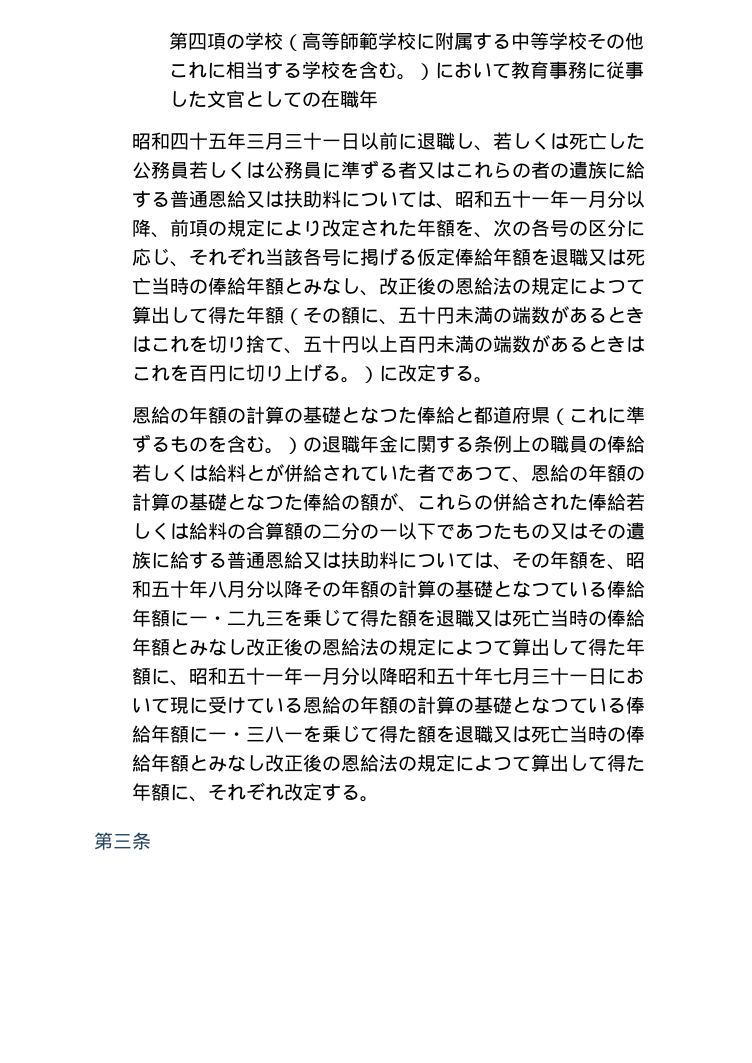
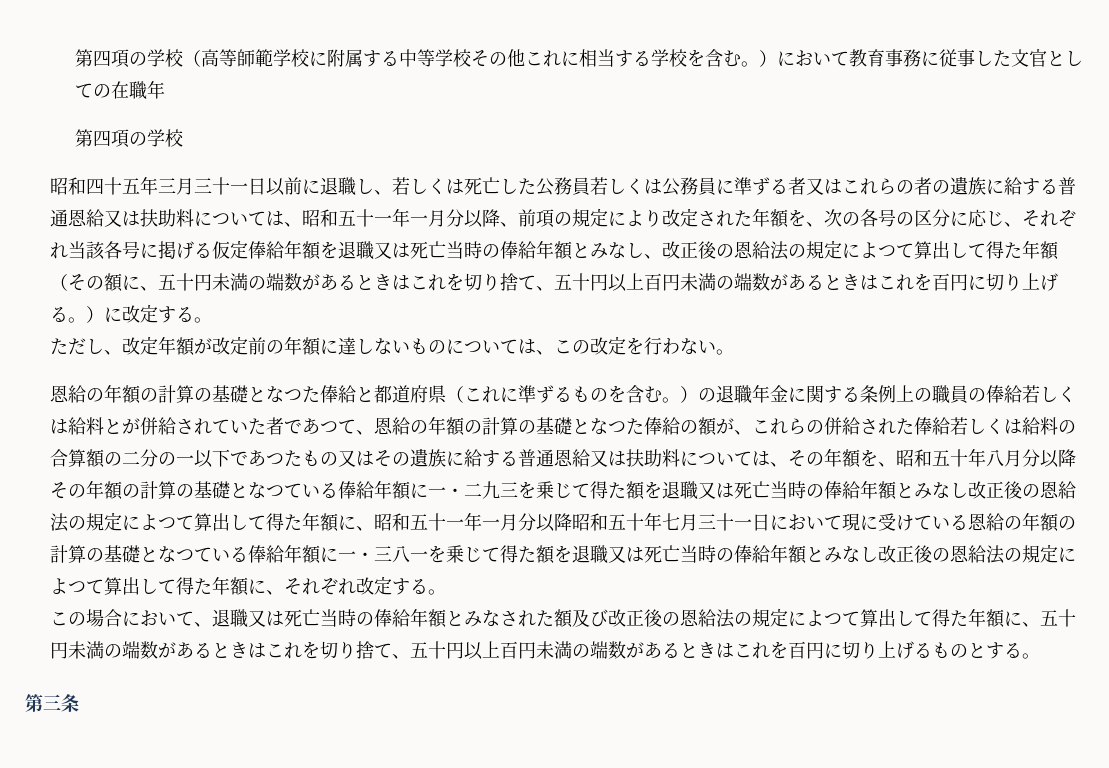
  第四項の学校（高等師範学校に附属する中等学校その他これに相当する学校を含む。）において教育事務に従事した文官としての在職年
+ 第四項の学校
+ ただし、改定年額が改定前の年額に達しないものについては、この改定を行わない。
+ この場合において、退職又は死亡当時の俸給年額とみなされた額及び改正後の恩給法の規定によつて算出して得た年額に、五十円未満の端数があるときはこれを切り捨て、五十円以上百円未満の端数があるときはこれを百円に切り上げるものとする。

